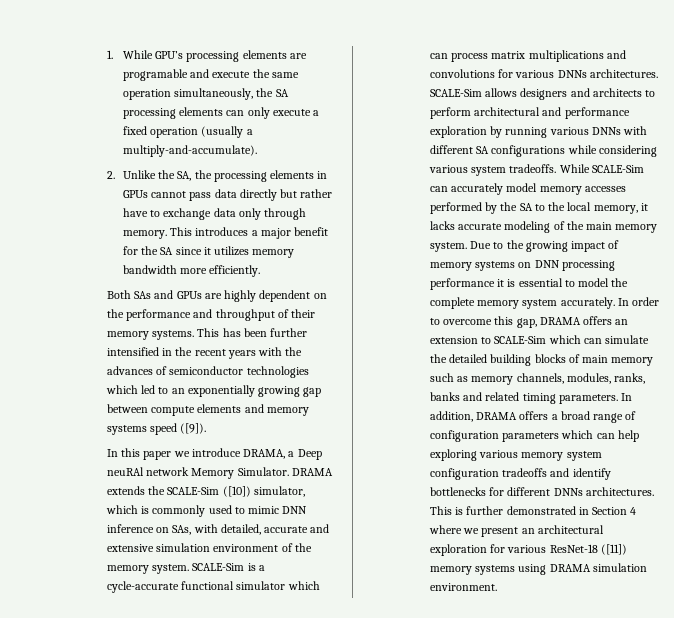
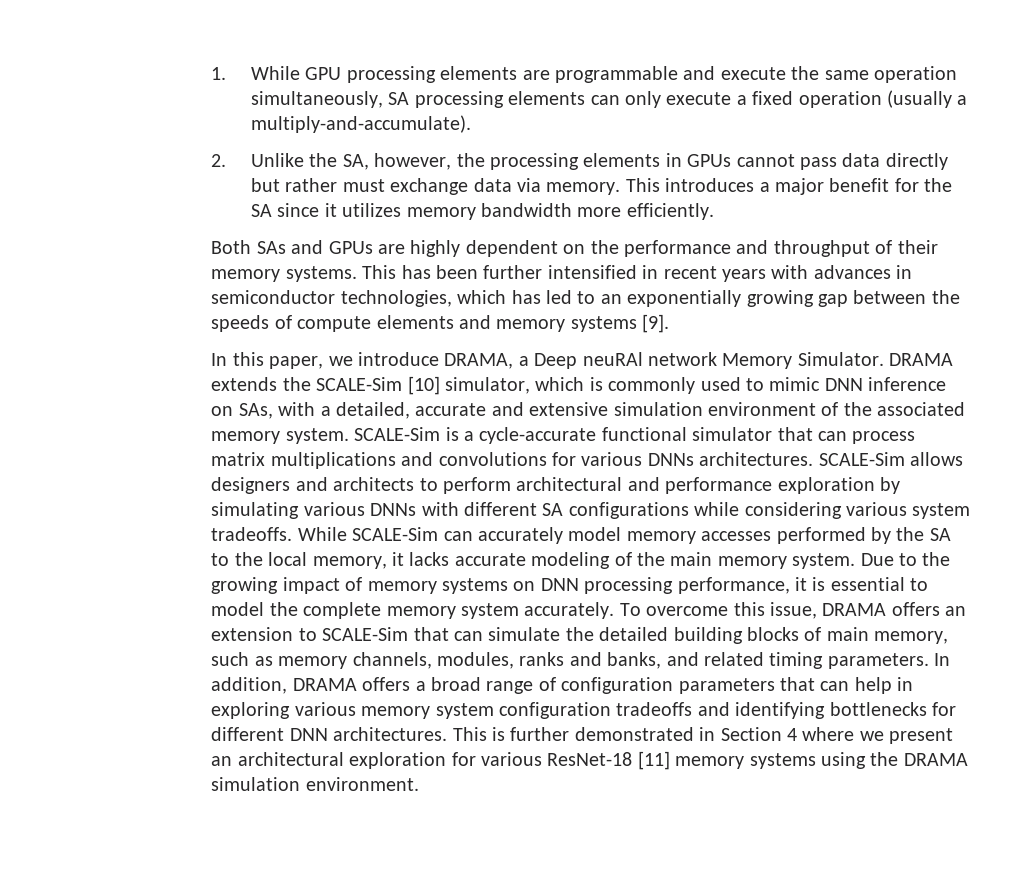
- 1. While GPU’s processing elements are programable and execute the same operation simultaneously, the SA processing elements can only execute a fixed operation (usually a multiply-and-accumulate).
+ 1. While GPU processing elements are programmable and execute the same operation simultaneously, SA processing elements can only execute a fixed operation (usually a multiply-and-accumulate).
- 2. Unlike the SA, the processing elements in GPUs cannot pass data directly but rather have to exchange data only through memory.
+ 2. Unlike the SA, however, the processing elements in GPUs cannot pass data directly but rather must exchange data via memory.
- This has been further intensified in the recent years with the advances of semiconductor technologies which led to an exponentially growing gap between compute elements and memory systems speed ([9]).
+ This has been further intensified in recent years with advances in semiconductor technologies, which has led to an exponentially growing gap between the speeds of compute elements and memory systems [9].
- In this paper we introduce DRAMA, a Deep neuRAl network Memory Simulator.
+ In this paper, we introduce DRAMA, a Deep neuRAl network Memory Simulator.
- DRAMA extends the SCALE-Sim ([10]) simulator, which is commonly used to mimic DNN inference on SAs, with detailed, accurate and extensive simulation environment of the memory system.
+ DRAMA extends the SCALE-Sim [10] simulator, which is commonly used to mimic DNN inference on SAs, with a detailed, accurate and extensive simulation environment of the associated memory system.
- SCALE-Sim is a cycle-accurate functional simulator which can process matrix multiplications and convolutions for various DNNs architectures.
+ SCALE-Sim is a cycle-accurate functional simulator that can process matrix multiplications and convolutions for various DNNs architectures.
- SCALE-Sim allows designers and architects to perform architectural and performance exploration by running various DNNs with different SA configurations while considering various system tradeoffs.
+ SCALE-Sim allows designers and architects to perform architectural and performance exploration by simulating various DNNs with different SA configurations while considering various system tradeoffs.
- Due to the growing impact of memory systems on DNN processing performance it is essential to model the complete memory system accurately.
+ Due to the growing impact of memory systems on DNN processing performance, it is essential to model the complete memory system accurately.
- In order to overcome this gap, DRAMA offers an extension to SCALE-Sim which can simulate the detailed building blocks of main memory such as memory channels, modules, ranks, banks and related timing parameters.
+ To overcome this issue, DRAMA offers an extension to SCALE-Sim that can simulate the detailed building blocks of main memory, such as memory channels, modules, ranks and banks, and related timing parameters.
- In addition, DRAMA offers a broad range of configuration parameters which can help exploring various memory system configuration tradeoffs and identify bottlenecks for different DNNs architectures.
+ In addition, DRAMA offers a broad range of configuration parameters that can help in exploring various memory system configuration tradeoffs and identifying bottlenecks for different DNN architectures.
- This is further demonstrated in Section 4 where we present an architectural exploration for various ResNet-18 ([11]) memory systems using DRAMA simulation environment.
+ This is further demonstrated in Section 4 where we present an architectural exploration for various ResNet-18 [11] memory systems using the DRAMA simulation environment.

